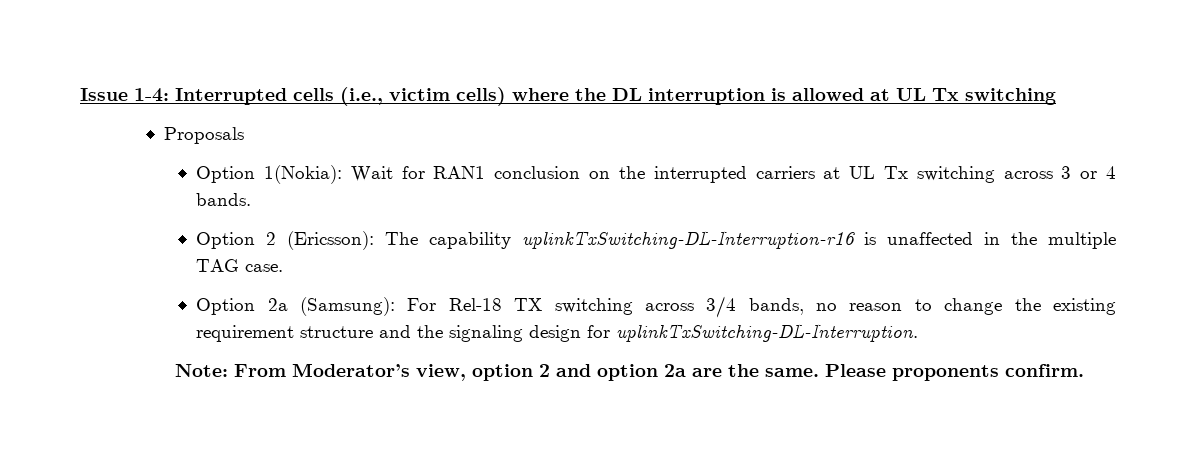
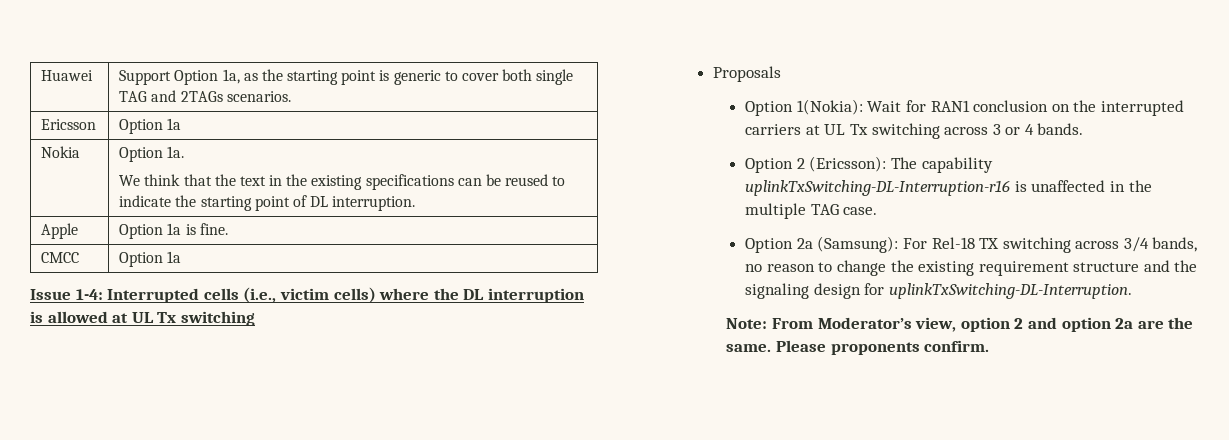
+ Huawei | Support Option 1a, as the starting point is generic to cover both single TAG and 2TAGs scenarios.
+ Ericsson | Option 1a
+ Nokia | Option 1a.
+ We think that the text in the existing specifications can be reused to indicate the starting point of DL interruption.
+ Apple | Option 1a is fine.
+ CMCC | Option 1a

